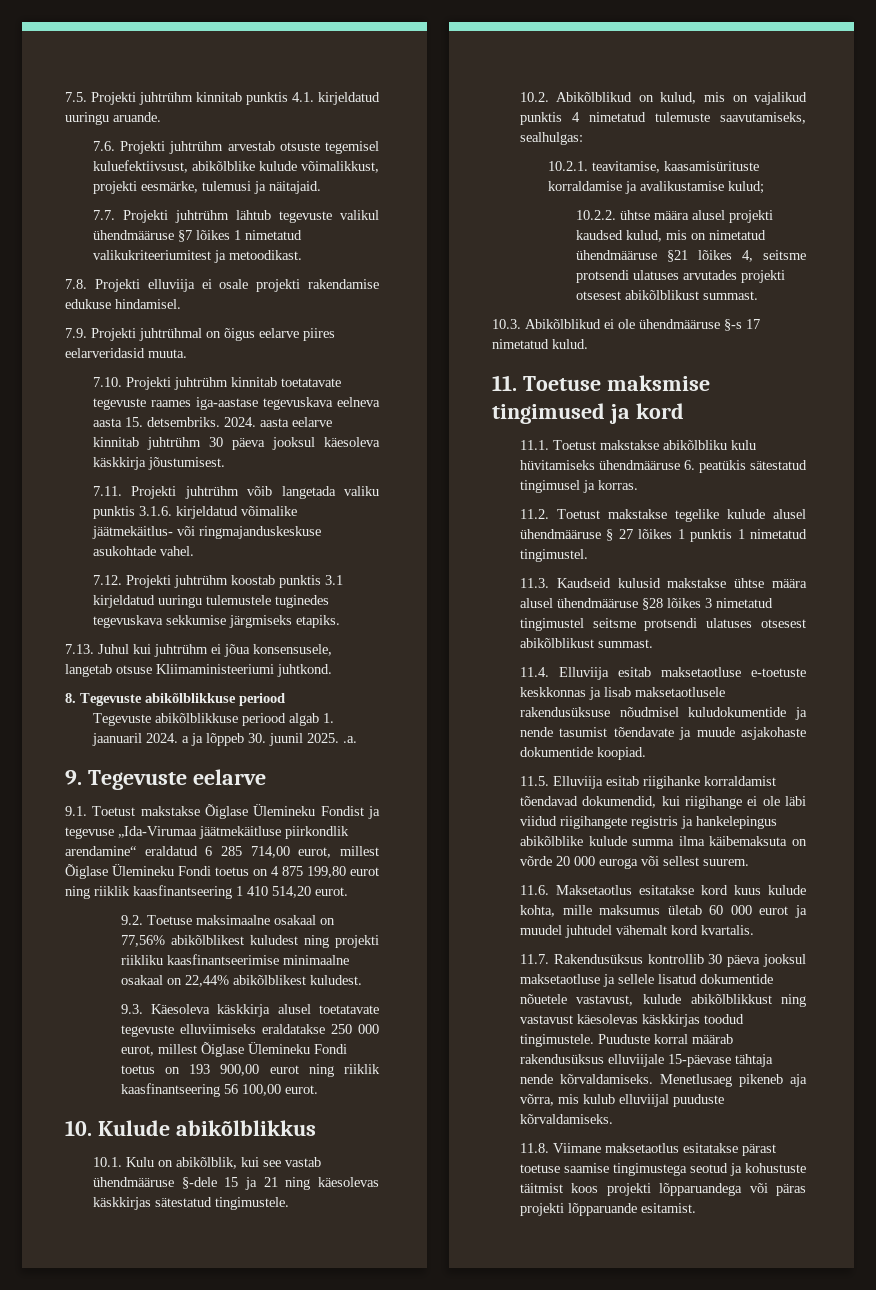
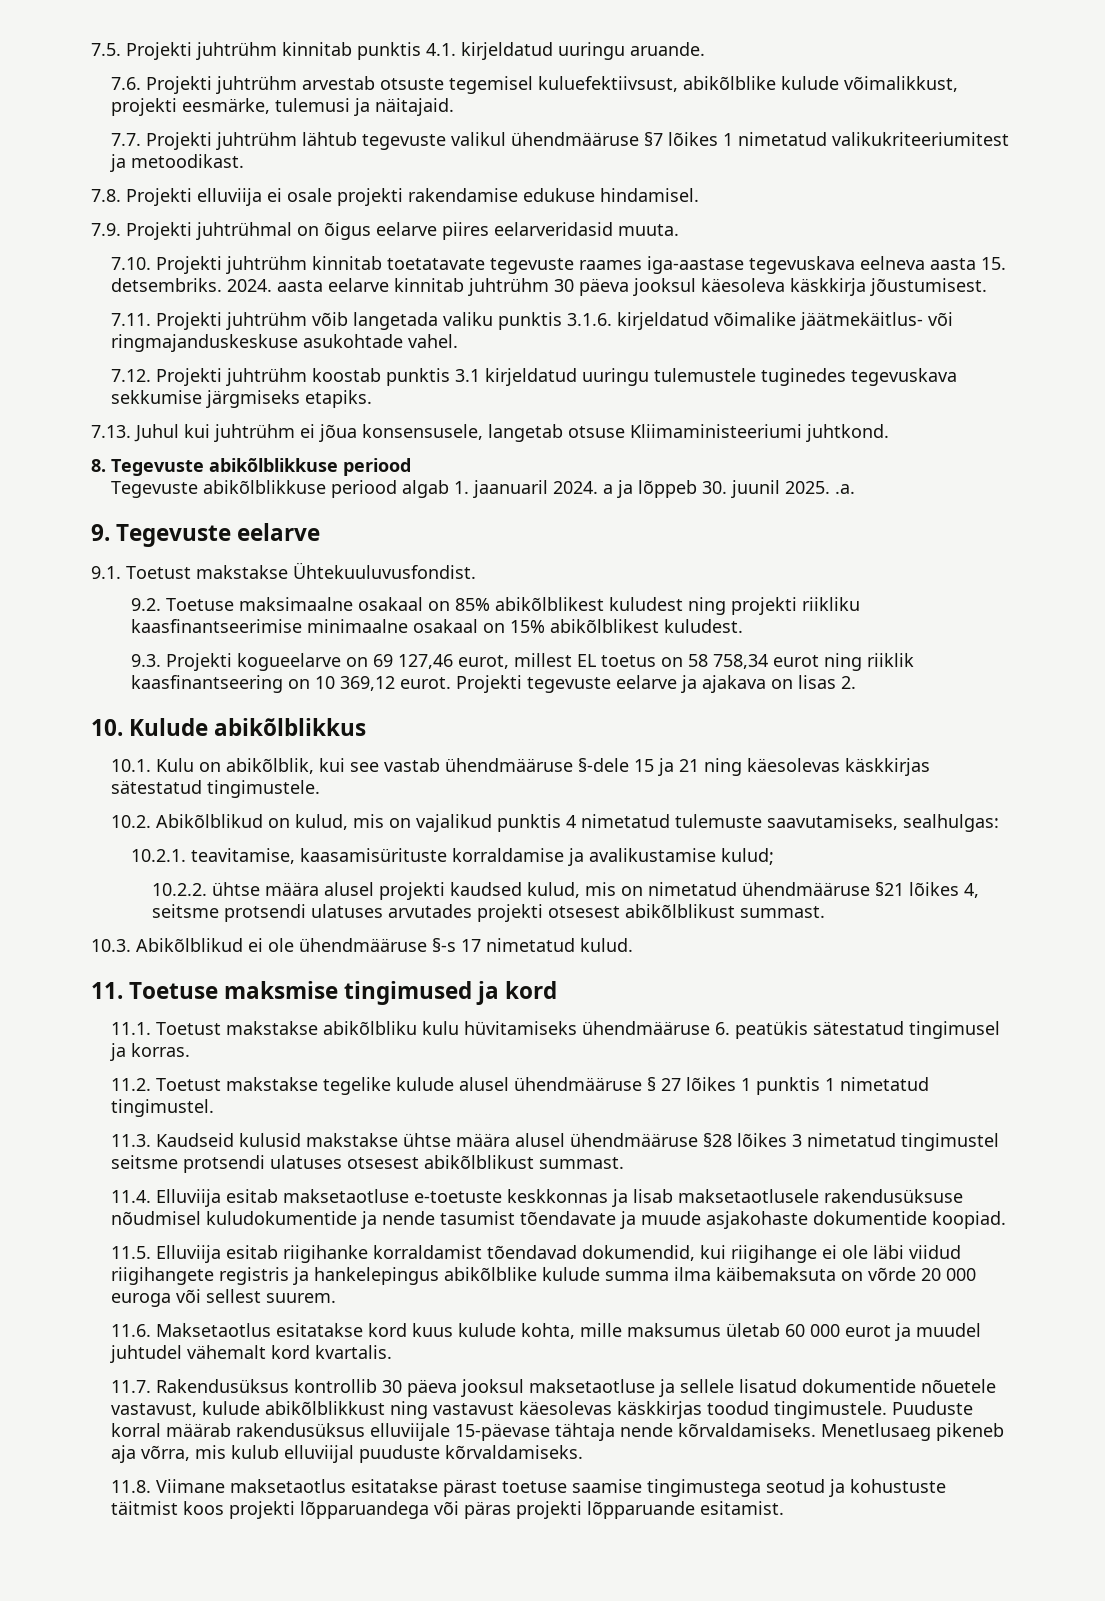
- 9.1. Toetust makstakse Õiglase Ülemineku Fondist ja tegevuse „Ida-Virumaa jäätmekäitluse piirkondlik arendamine“ eraldatud 6 285 714,00 eurot, millest Õiglase Ülemineku Fondi toetus on 4 875 199,80 eurot ning riiklik kaasfinantseering 1 410 514,20 eurot.
+ 9.1. Toetust makstakse Ühtekuuluvusfondist.
- 9.2. Toetuse maksimaalne osakaal on 77,56% abikõlblikest kuludest ning projekti riikliku kaasfinantseerimise minimaalne osakaal on 22,44% abikõlblikest kuludest.
+ 9.2. Toetuse maksimaalne osakaal on 85% abikõlblikest kuludest ning projekti riikliku kaasfinantseerimise minimaalne osakaal on 15% abikõlblikest kuludest.
- 9.3. Käesoleva käskkirja alusel toetatavate tegevuste elluviimiseks eraldatakse 250 000 eurot, millest Õiglase Ülemineku Fondi toetus on 193 900,00 eurot ning riiklik kaasfinantseering 56 100,00 eurot.
+ 9.3. Projekti kogueelarve on 69 127,46 eurot, millest EL toetus on 58 758,34 eurot ning riiklik kaasfinantseering on 10 369,12 eurot. Projekti tegevuste eelarve ja ajakava on lisas 2.

